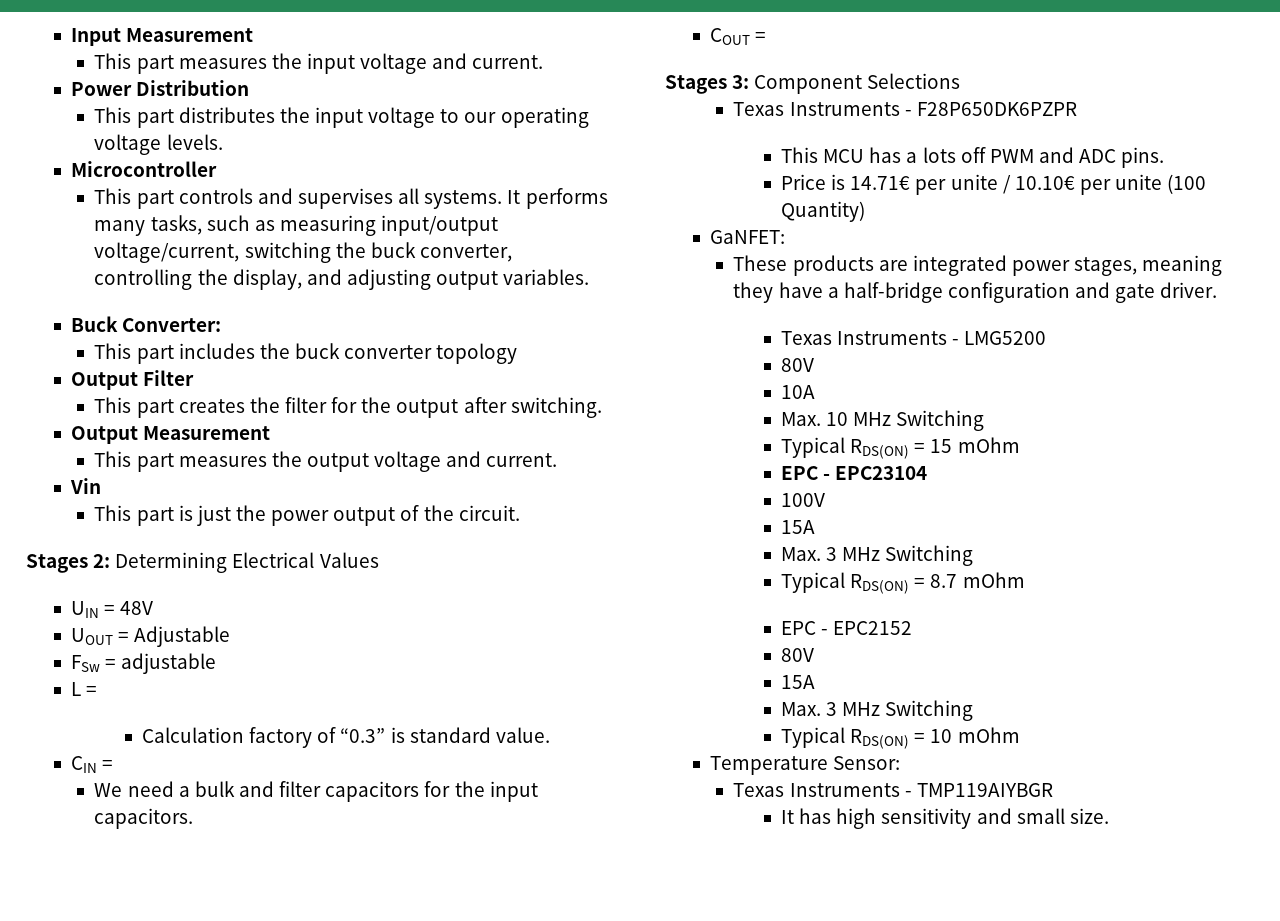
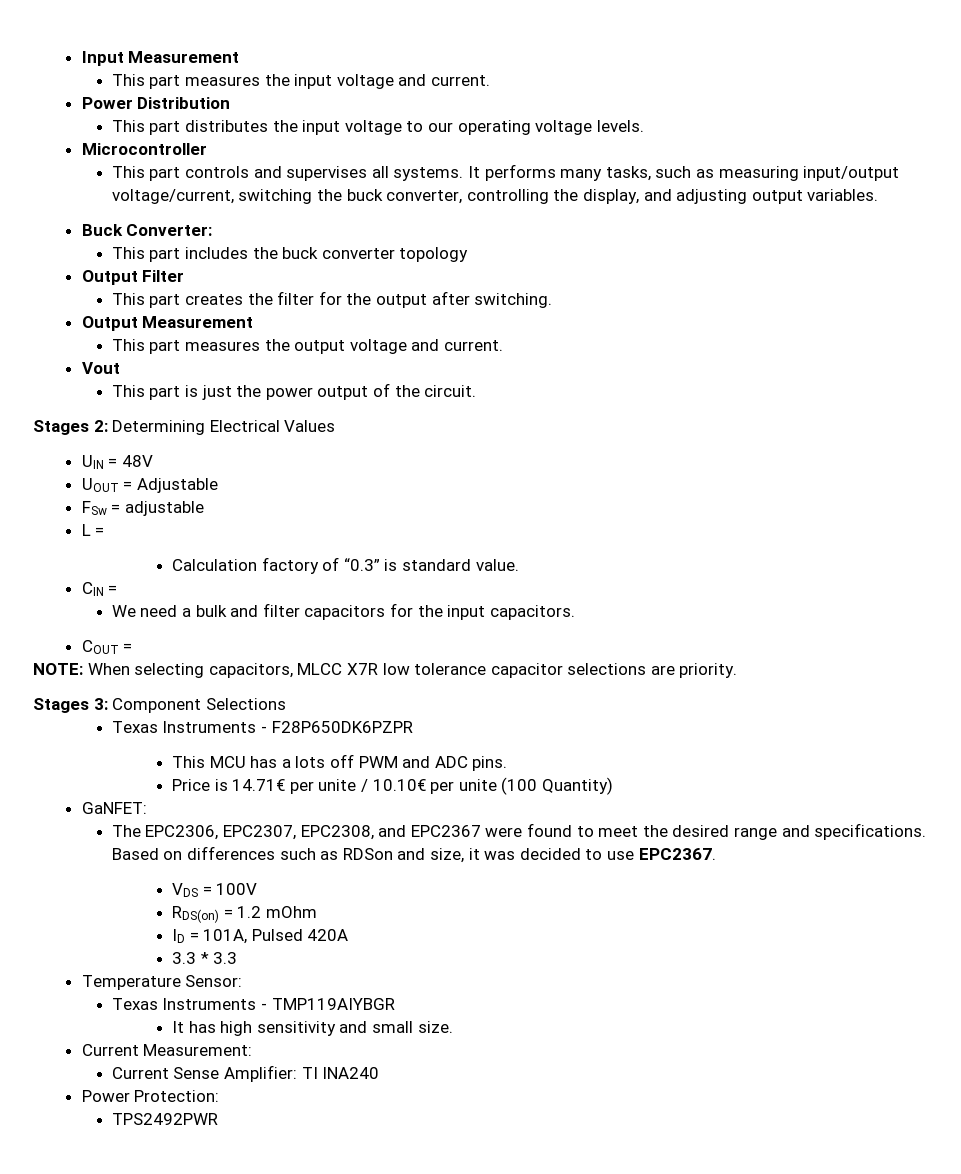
- Vin
+ Vout
+ NOTE: When selecting capacitors, MLCC X7R low tolerance capacitor selections are priority.
- These products are integrated power stages, meaning they have a half-bridge configuration and gate driver.
- Texas Instruments - LMG5200
- 80V
- 10A
- Max. 10 MHz Switching
- Typical RDS(ON) = 15 mOhm
- EPC - EPC23104
- 100V
- 15A
- Max. 3 MHz Switching
- Typical RDS(ON) = 8.7 mOhm
- EPC - EPC2152
- 80V
- 15A
- Max. 3 MHz Switching
- Typical RDS(ON) = 10 mOhm
+ The EPC2306, EPC2307, EPC2308, and EPC2367 were found to meet the desired range and specifications. Based on differences such as RDSon and size, it was decided to use EPC2367.
+ VDS = 100V
+ RDS(on) = 1.2 mOhm
+ ID = 101A, Pulsed 420A
+ 3.3 * 3.3
+ Current Measurement:
+ Current Sense Amplifier: TI INA240
+ Power Protection:
+ TPS2492PWR

